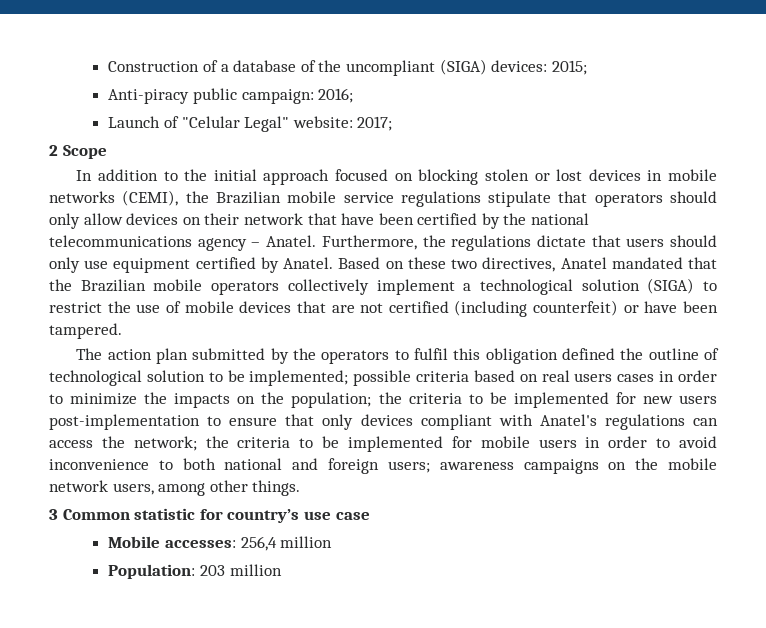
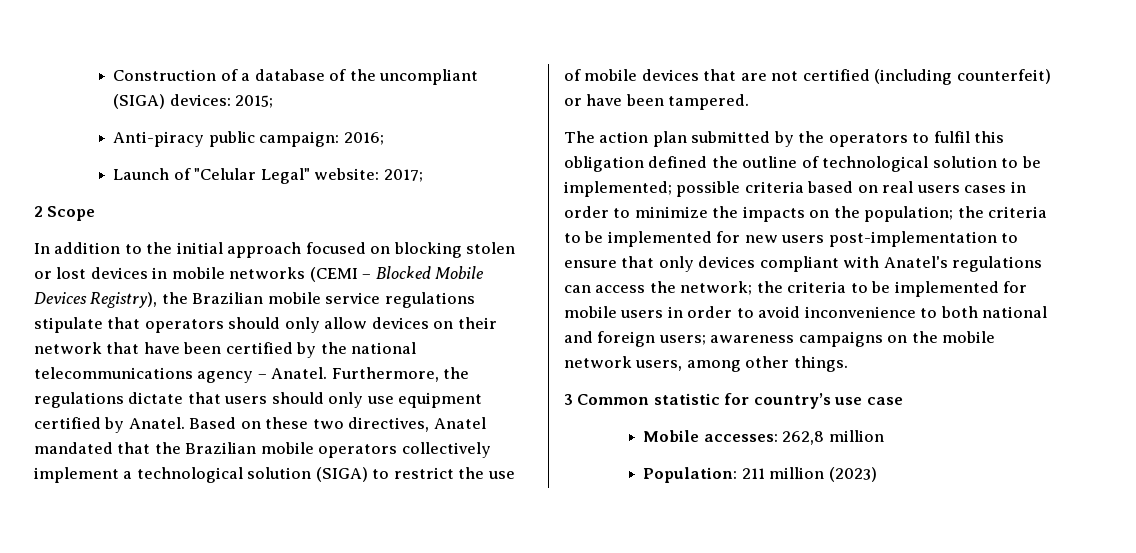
- In addition to the initial approach focused on blocking stolen or lost devices in mobile networks (CEMI), the Brazilian mobile service regulations stipulate that operators should only allow devices on their network that have been certified by the national telecommunications agency – Anatel.
+ In addition to the initial approach focused on blocking stolen or lost devices in mobile networks (CEMI – Blocked Mobile Devices Registry), the Brazilian mobile service regulations stipulate that operators should only allow devices on their network that have been certified by the national telecommunications agency – Anatel.
- Mobile accesses: 256,4 million
+ Mobile accesses: 262,8 million
- Population: 203 million
+ Population: 211 million (2023)

